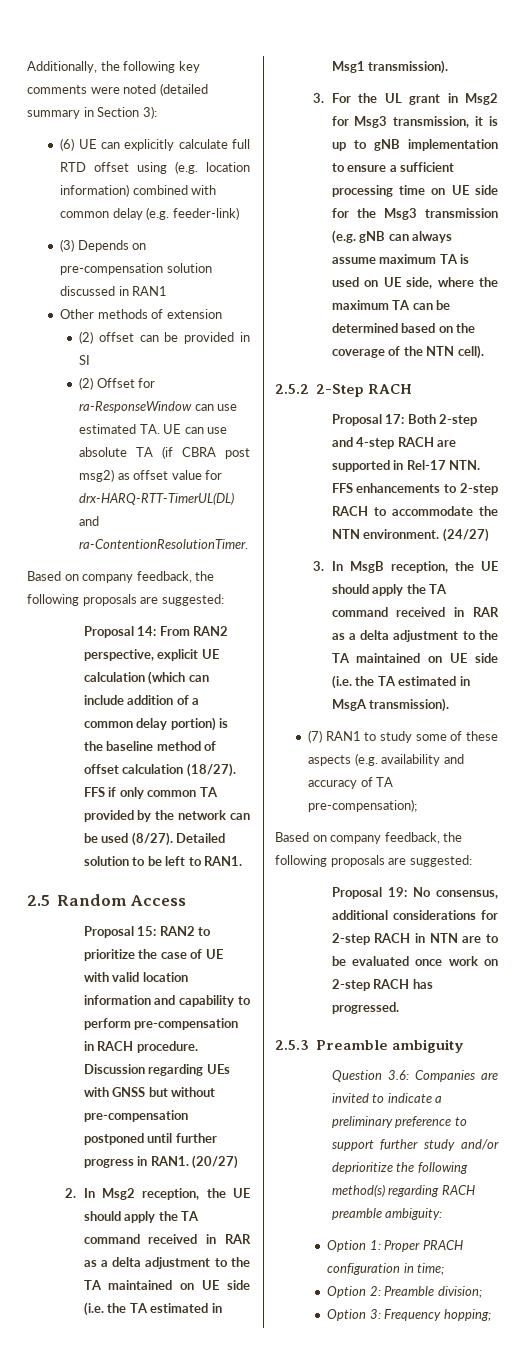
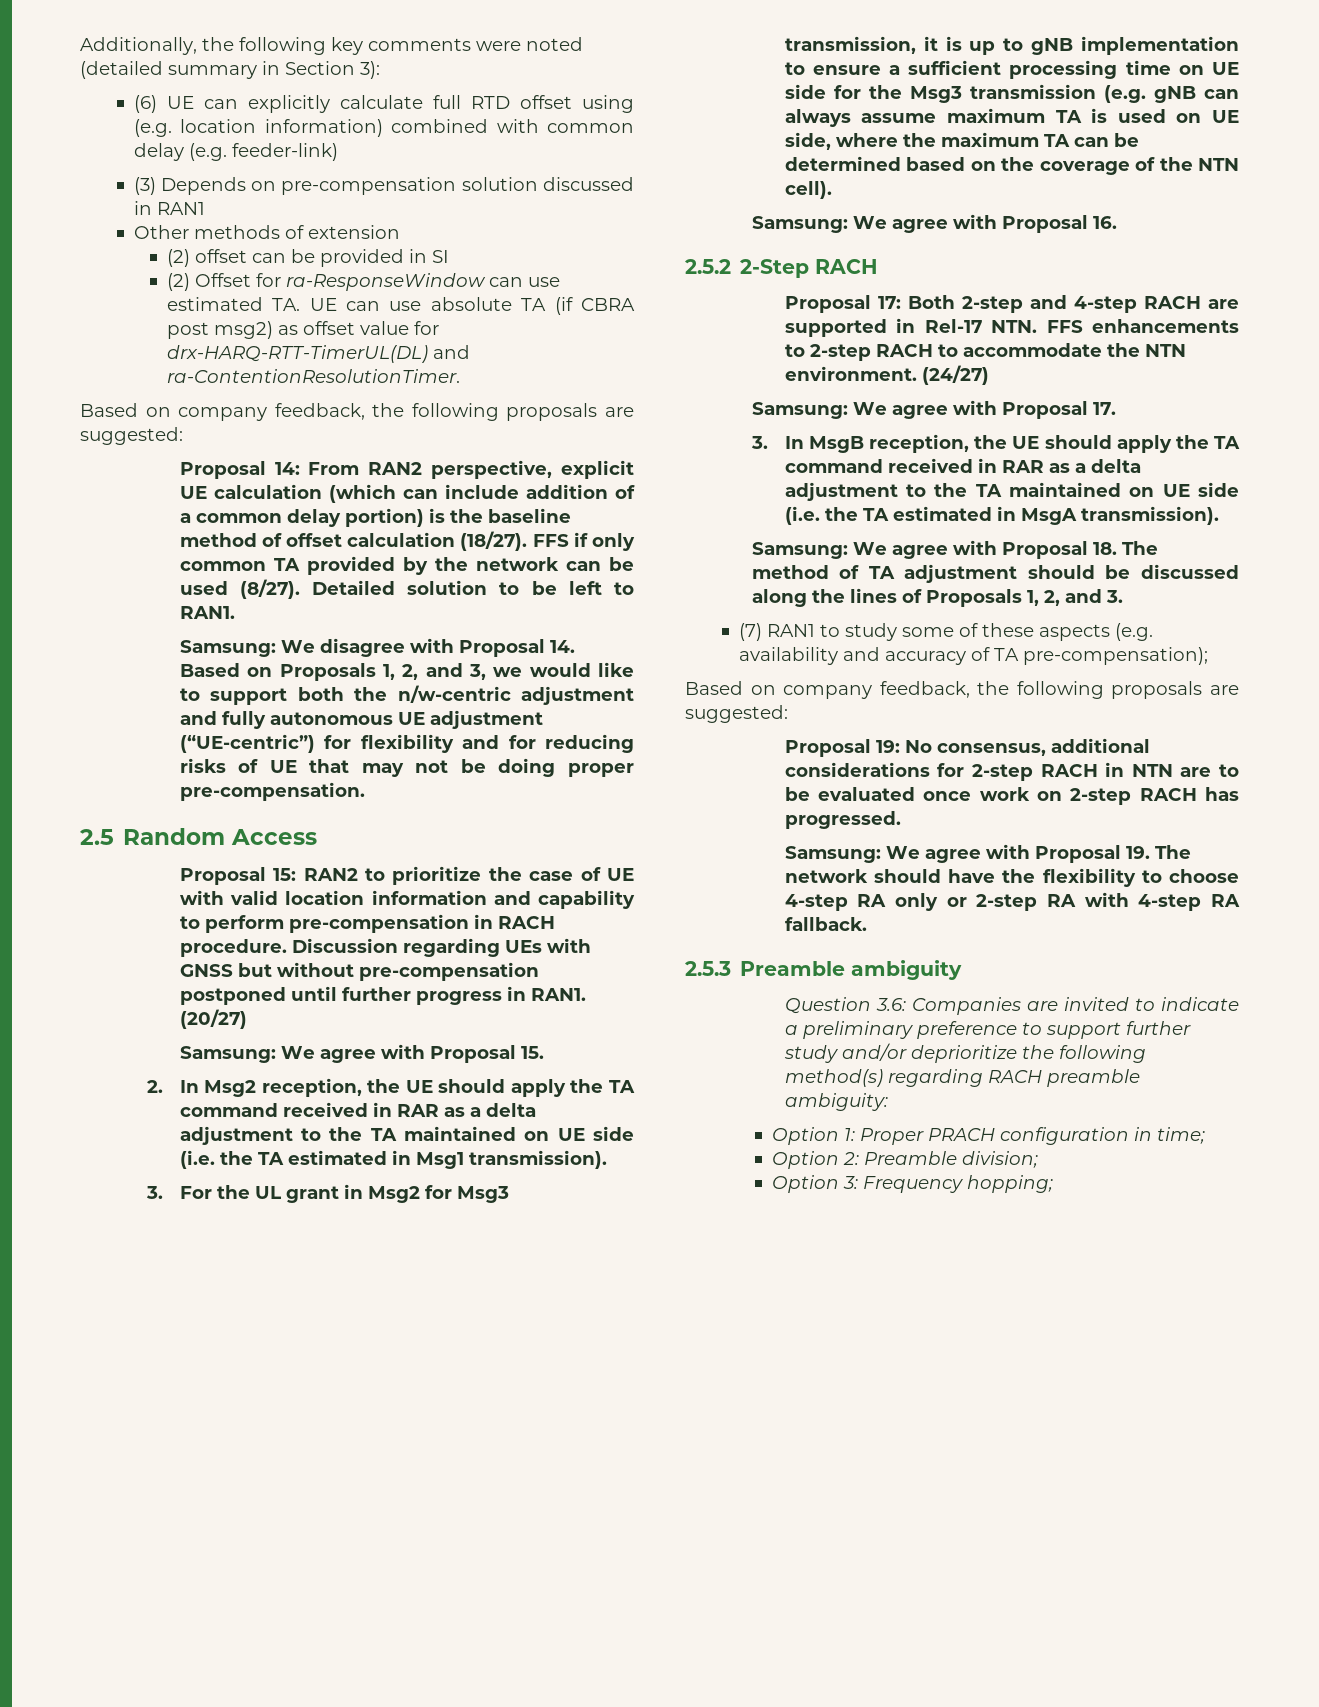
+ Samsung: We disagree with Proposal 14. Based on Proposals 1, 2, and 3, we would like to support both the n/w-centric adjustment and fully autonomous UE adjustment (“UE-centric”) for flexibility and for reducing risks of UE that may not be doing proper pre-compensation.
+ Samsung: We agree with Proposal 15.
+ Samsung: We agree with Proposal 16.
+ Samsung: We agree with Proposal 17.
+ Samsung: We agree with Proposal 18. The method of TA adjustment should be discussed along the lines of Proposals 1, 2, and 3.
+ Samsung: We agree with Proposal 19. The network should have the flexibility to choose 4-step RA only or 2-step RA with 4-step RA fallback.

